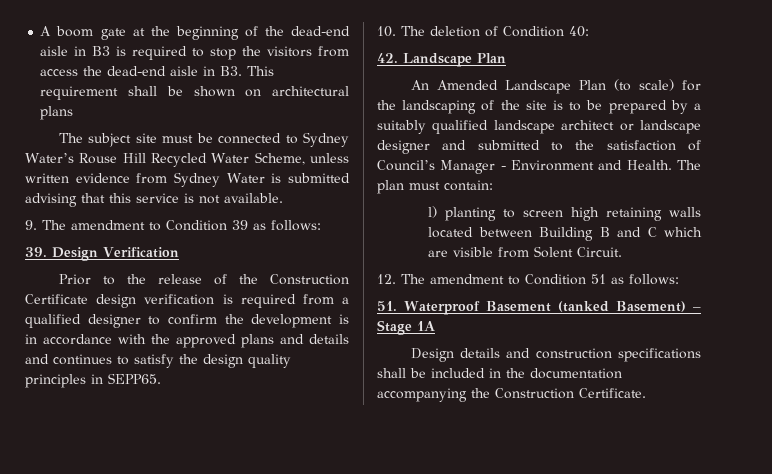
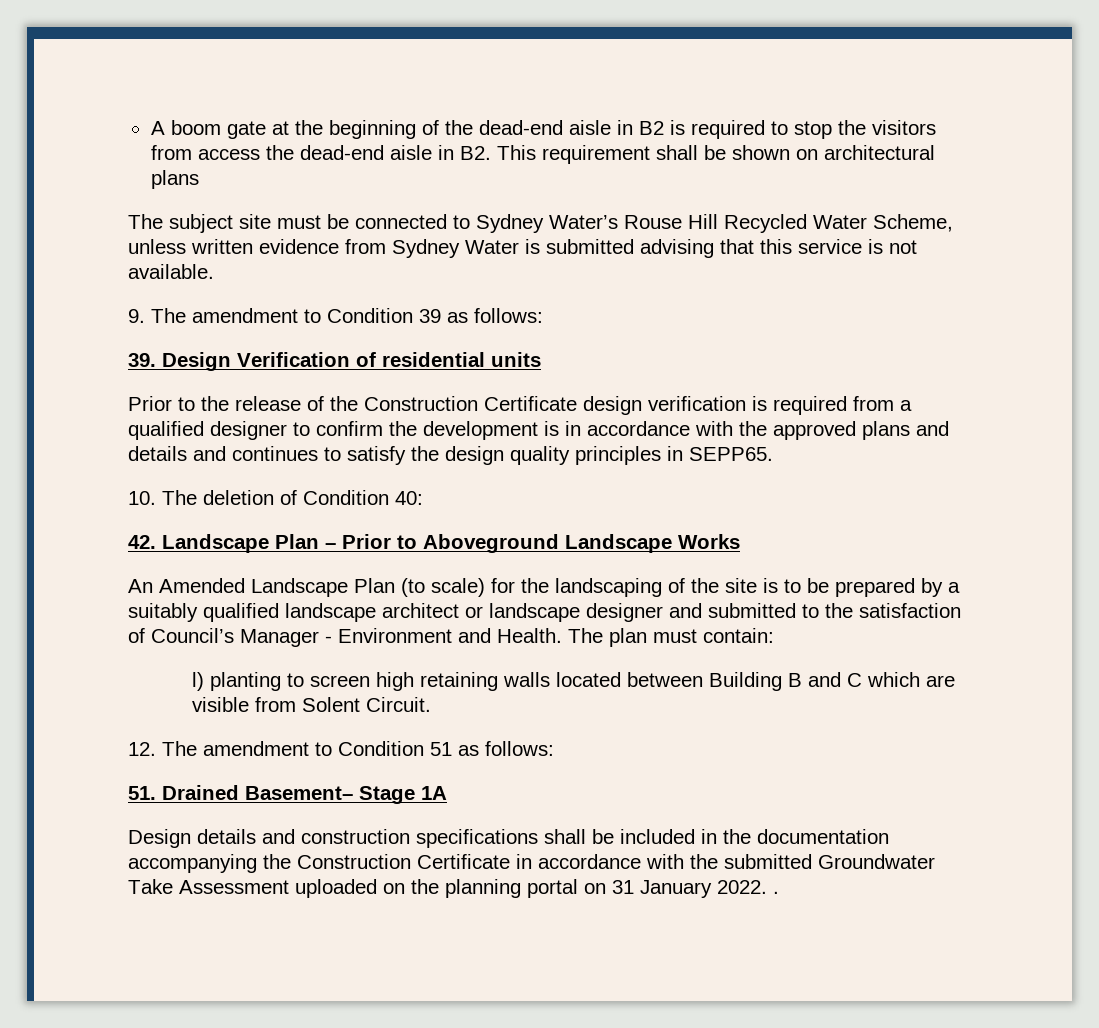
- A boom gate at the beginning of the dead-end aisle in B3 is required to stop the visitors from access the dead-end aisle in B3. This requirement shall be shown on architectural plans
+ A boom gate at the beginning of the dead-end aisle in B2 is required to stop the visitors from access the dead-end aisle in B2. This requirement shall be shown on architectural plans
- 39. Design Verification
+ 39. Design Verification of residential units
- 42. Landscape Plan
+ 42. Landscape Plan – Prior to Aboveground Landscape Works
- 51. Waterproof Basement (tanked Basement) – Stage 1A
+ 51. Drained Basement– Stage 1A
- Design details and construction specifications shall be included in the documentation accompanying the Construction Certificate.
+ Design details and construction specifications shall be included in the documentation accompanying the Construction Certificate in accordance with the submitted Groundwater Take Assessment uploaded on the planning portal on 31 January 2022. .

